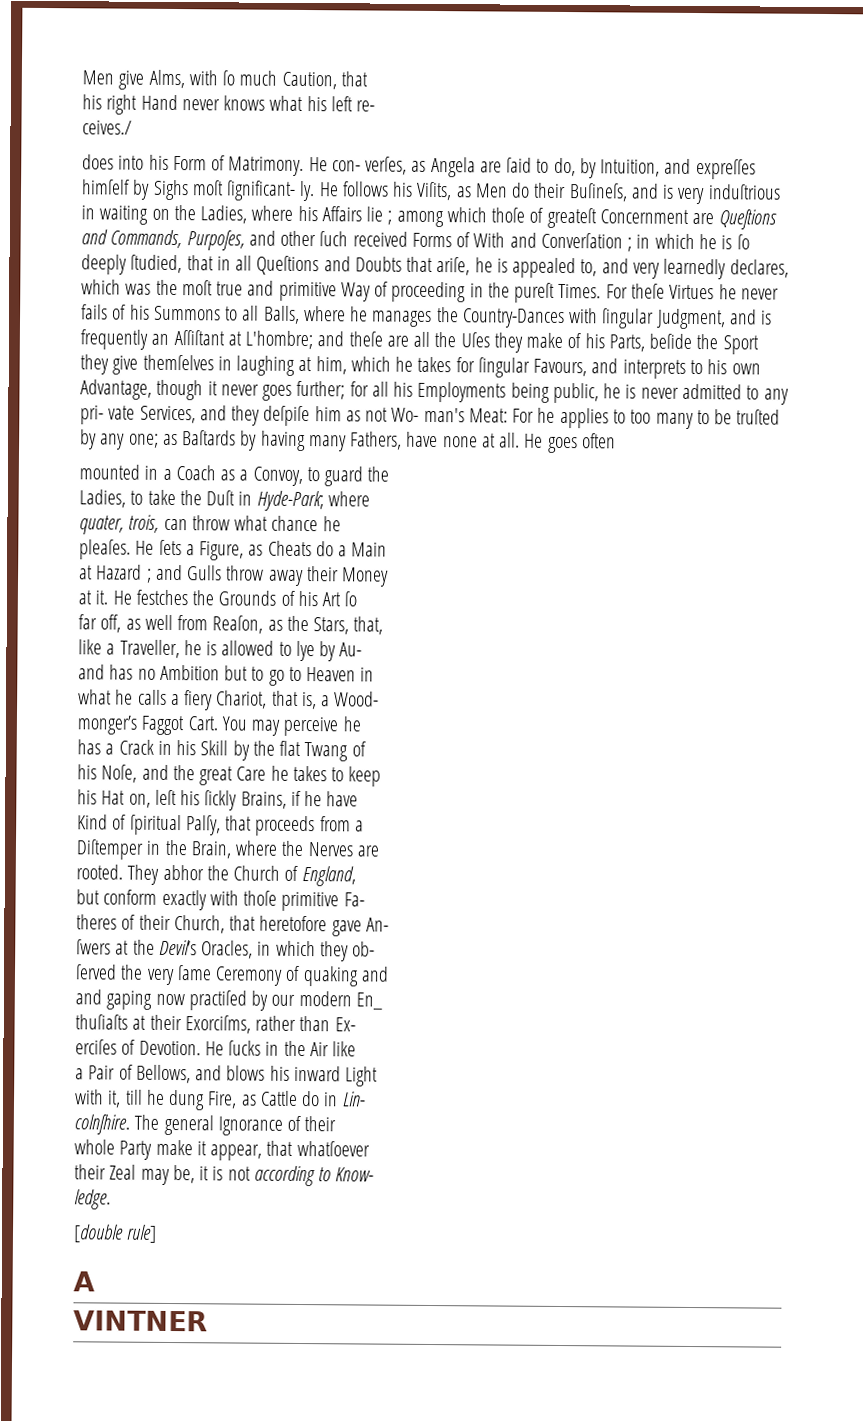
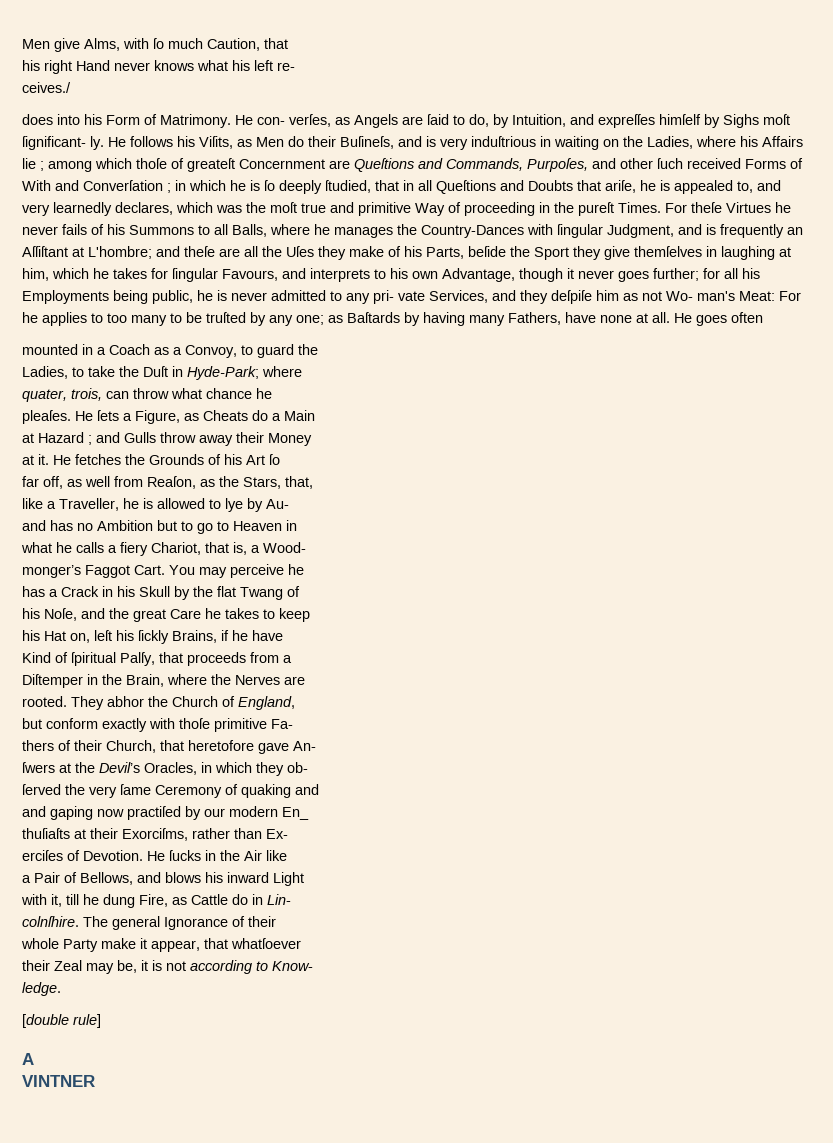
- He con- verſes, as Angela are ſaid to do, by Intuition, and expreſſes himſelf by Sighs moſt ſignificant- ly.
+ He con- verſes, as Angels are ſaid to do, by Intuition, and expreſſes himſelf by Sighs moſt ſignificant- ly.
- He festches the Grounds of his Art ſo
+ He fetches the Grounds of his Art ſo
- has a Crack in his Skill by the flat Twang of
+ has a Crack in his Skull by the flat Twang of
- theres of their Church, that heretofore gave An-
+ thers of their Church, that heretofore gave An-

